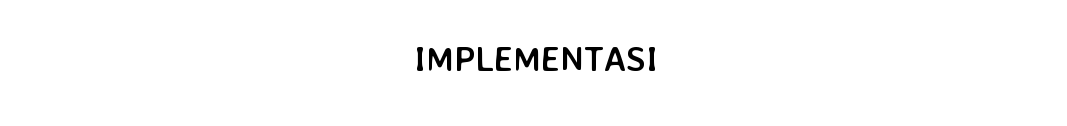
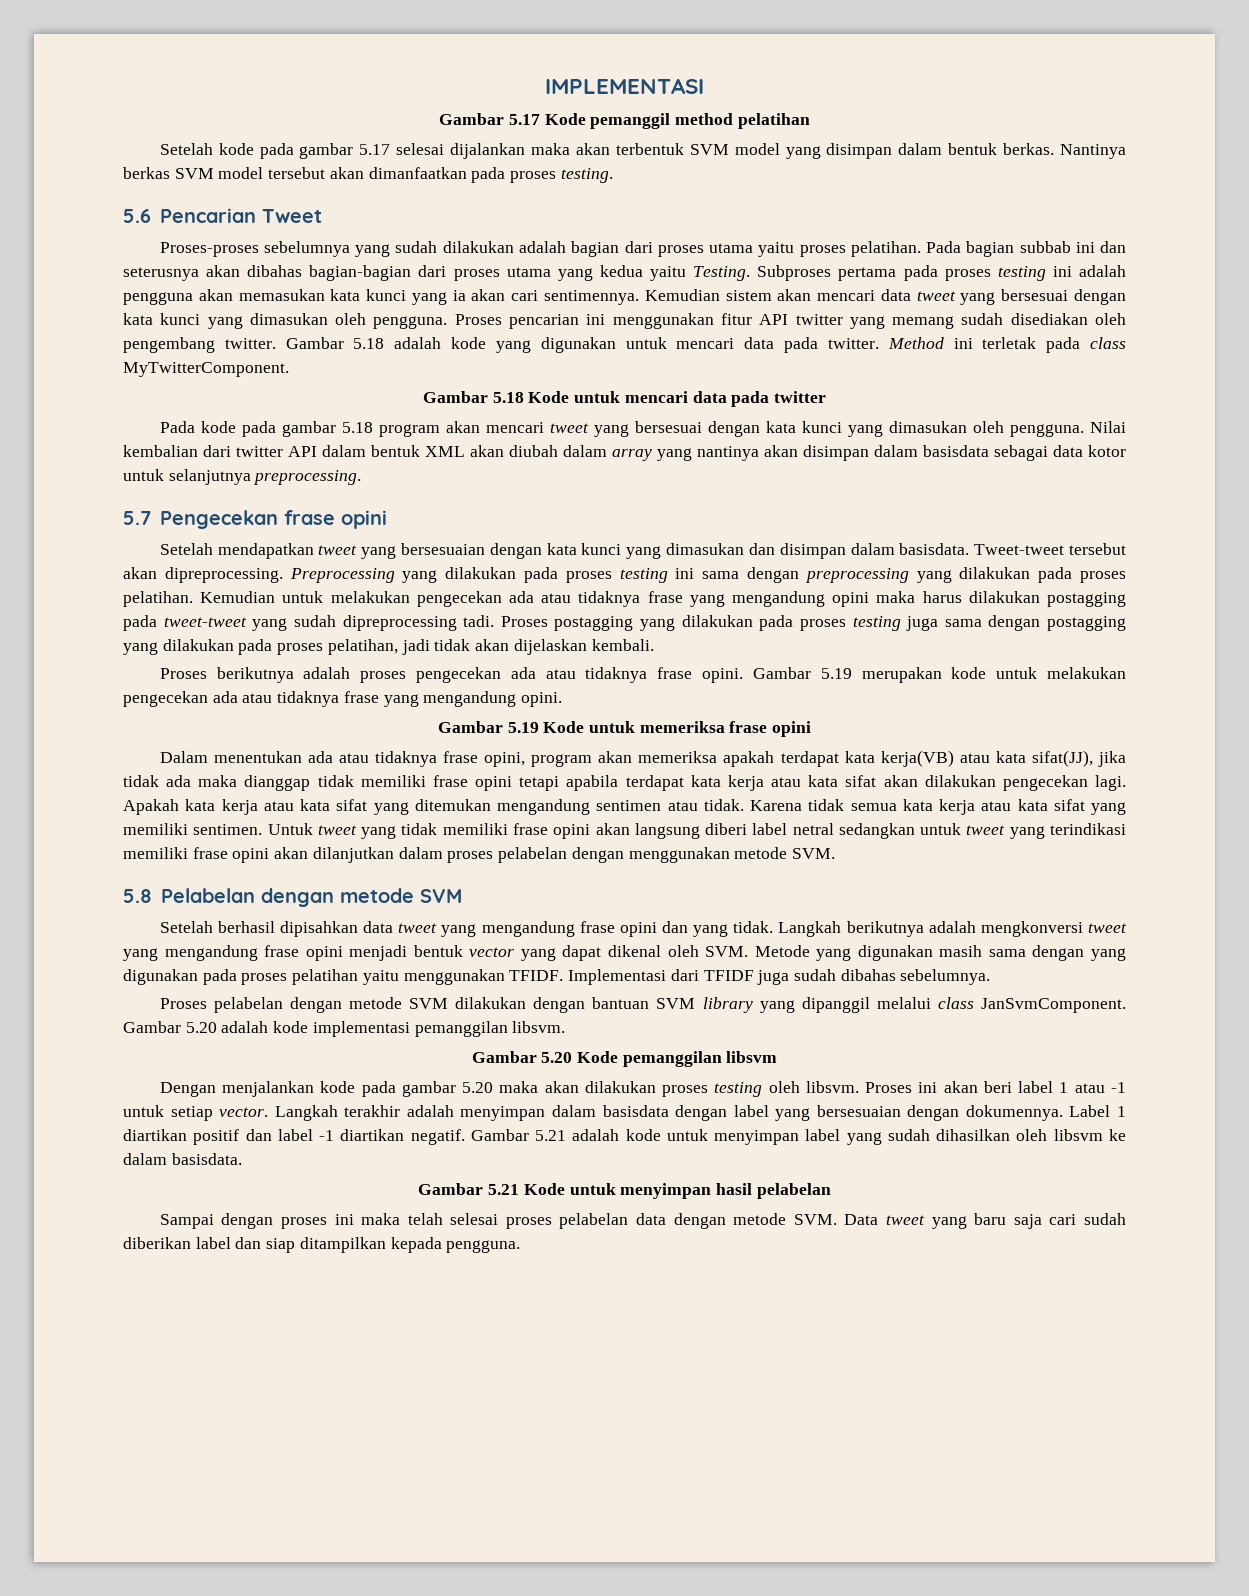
+ Gambar 5.17 Kode pemanggil method pelatihan
+ Setelah kode pada gambar 5.17 selesai dijalankan maka akan terbentuk SVM model yang disimpan dalam bentuk berkas. Nantinya berkas SVM model tersebut akan dimanfaatkan pada proses testing.
+ 5.6 Pencarian Tweet
+ Proses-proses sebelumnya yang sudah dilakukan adalah bagian dari proses utama yaitu proses pelatihan. Pada bagian subbab ini dan seterusnya akan dibahas bagian-bagian dari proses utama yang kedua yaitu Testing. Subproses pertama pada proses testing ini adalah pengguna akan memasukan kata kunci yang ia akan cari sentimennya. Kemudian sistem akan mencari data tweet yang bersesuai dengan kata kunci yang dimasukan oleh pengguna. Proses pencarian ini menggunakan fitur API twitter yang memang sudah disediakan oleh pengembang twitter. Gambar 5.18 adalah kode yang digunakan untuk mencari data pada twitter. Method ini terletak pada class MyTwitterComponent.
+ Gambar 5.18 Kode untuk mencari data pada twitter
+ Pada kode pada gambar 5.18 program akan mencari tweet yang bersesuai dengan kata kunci yang dimasukan oleh pengguna. Nilai kembalian dari twitter API dalam bentuk XML akan diubah dalam array yang nantinya akan disimpan dalam basisdata sebagai data kotor untuk selanjutnya preprocessing.
+ 5.7 Pengecekan frase opini
+ Setelah mendapatkan tweet yang bersesuaian dengan kata kunci yang dimasukan dan disimpan dalam basisdata. Tweet-tweet tersebut akan dipreprocessing. Preprocessing yang dilakukan pada proses testing ini sama dengan preprocessing yang dilakukan pada proses pelatihan. Kemudian untuk melakukan pengecekan ada atau tidaknya frase yang mengandung opini maka harus dilakukan postagging pada tweet-tweet yang sudah dipreprocessing tadi. Proses postagging yang dilakukan pada proses testing juga sama dengan postagging yang dilakukan pada proses pelatihan, jadi tidak akan dijelaskan kembali.
+ Proses berikutnya adalah proses pengecekan ada atau tidaknya frase opini. Gambar 5.19 merupakan kode untuk melakukan pengecekan ada atau tidaknya frase yang mengandung opini.
+ Gambar 5.19 Kode untuk memeriksa frase opini
+ Dalam menentukan ada atau tidaknya frase opini, program akan memeriksa apakah terdapat kata kerja(VB) atau kata sifat(JJ), jika tidak ada maka dianggap tidak memiliki frase opini tetapi apabila terdapat kata kerja atau kata sifat akan dilakukan pengecekan lagi. Apakah kata kerja atau kata sifat yang ditemukan mengandung sentimen atau tidak. Karena tidak semua kata kerja atau kata sifat yang memiliki sentimen. Untuk tweet yang tidak memiliki frase opini akan langsung diberi label netral sedangkan untuk tweet yang terindikasi memiliki frase opini akan dilanjutkan dalam proses pelabelan dengan menggunakan metode SVM.
+ 5.8 Pelabelan dengan metode SVM
+ Setelah berhasil dipisahkan data tweet yang mengandung frase opini dan yang tidak. Langkah berikutnya adalah mengkonversi tweet yang mengandung frase opini menjadi bentuk vector yang dapat dikenal oleh SVM. Metode yang digunakan masih sama dengan yang digunakan pada proses pelatihan yaitu menggunakan TFIDF. Implementasi dari TFIDF juga sudah dibahas sebelumnya.
+ Proses pelabelan dengan metode SVM dilakukan dengan bantuan SVM library yang dipanggil melalui class JanSvmComponent. Gambar 5.20 adalah kode implementasi pemanggilan libsvm.
+ Gambar 5.20 Kode pemanggilan libsvm
+ Dengan menjalankan kode pada gambar 5.20 maka akan dilakukan proses testing oleh libsvm. Proses ini akan beri label 1 atau -1 untuk setiap vector. Langkah terakhir adalah menyimpan dalam basisdata dengan label yang bersesuaian dengan dokumennya. Label 1 diartikan positif dan label -1 diartikan negatif. Gambar 5.21 adalah kode untuk menyimpan label yang sudah dihasilkan oleh libsvm ke dalam basisdata.
+ Gambar 5.21 Kode untuk menyimpan hasil pelabelan
+ Sampai dengan proses ini maka telah selesai proses pelabelan data dengan metode SVM. Data tweet yang baru saja cari sudah diberikan label dan siap ditampilkan kepada pengguna.

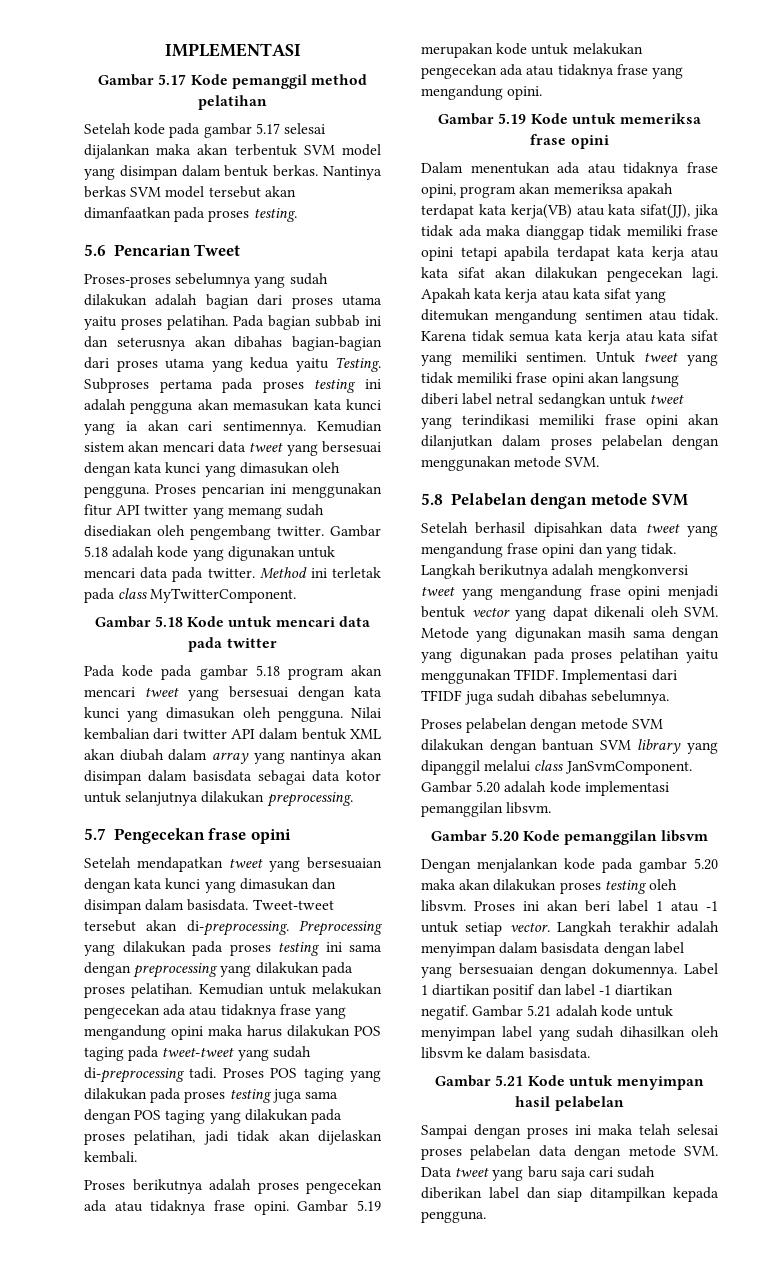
- Nilai kembalian dari twitter API dalam bentuk XML akan diubah dalam array yang nantinya akan disimpan dalam basisdata sebagai data kotor untuk selanjutnya preprocessing.
+ Nilai kembalian dari twitter API dalam bentuk XML akan diubah dalam array yang nantinya akan disimpan dalam basisdata sebagai data kotor untuk selanjutnya dilakukan preprocessing.
- Tweet-tweet tersebut akan dipreprocessing.
+ Tweet-tweet tersebut akan di-preprocessing.
- Kemudian untuk melakukan pengecekan ada atau tidaknya frase yang mengandung opini maka harus dilakukan postagging pada tweet-tweet yang sudah dipreprocessing tadi.
+ Kemudian untuk melakukan pengecekan ada atau tidaknya frase yang mengandung opini maka harus dilakukan POS taging pada tweet-tweet yang sudah di-preprocessing tadi.
- Proses postagging yang dilakukan pada proses testing juga sama dengan postagging yang dilakukan pada proses pelatihan, jadi tidak akan dijelaskan kembali.
+ Proses POS taging yang dilakukan pada proses testing juga sama dengan POS taging yang dilakukan pada proses pelatihan, jadi tidak akan dijelaskan kembali.
- Langkah berikutnya adalah mengkonversi tweet yang mengandung frase opini menjadi bentuk vector yang dapat dikenal oleh SVM. Metode yang digunakan masih sama dengan yang digunakan pada proses pelatihan yaitu menggunakan TFIDF.
+ Langkah berikutnya adalah mengkonversi tweet yang mengandung frase opini menjadi bentuk vector yang dapat dikenali oleh SVM. Metode yang digunakan masih sama dengan yang digunakan pada proses pelatihan yaitu menggunakan TFIDF.

